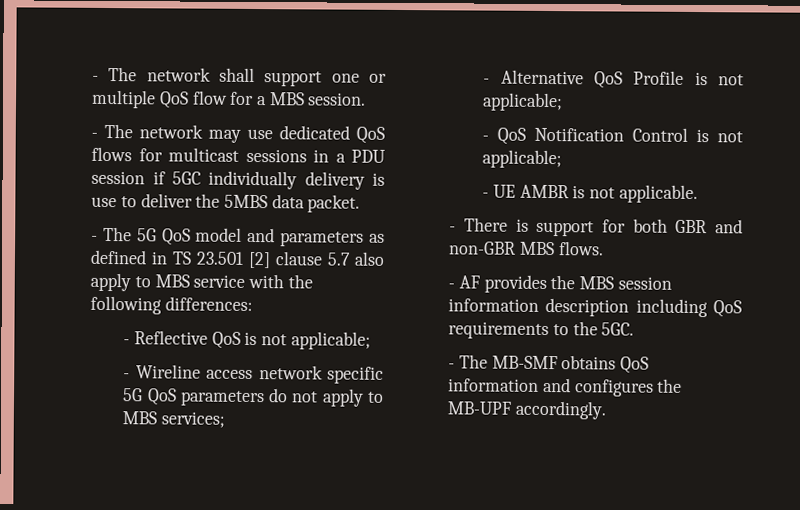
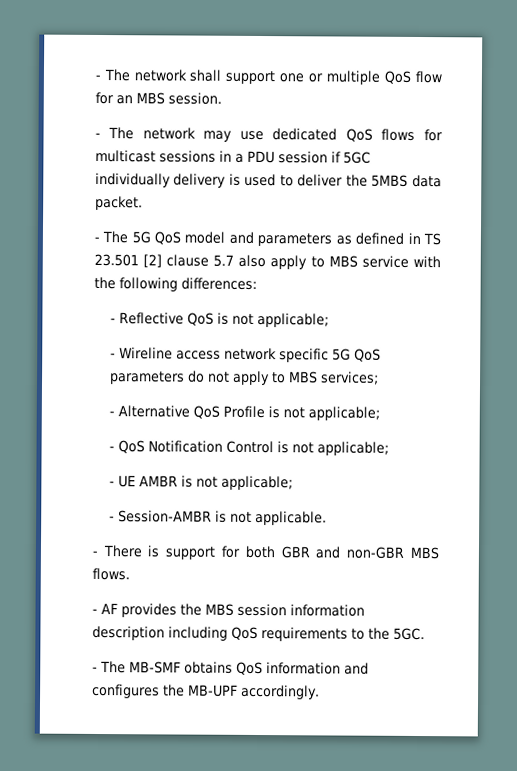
- - The network shall support one or multiple QoS flow for a MBS session.
+ - The network shall support one or multiple QoS flow for an MBS session.
- - The network may use dedicated QoS flows for multicast sessions in a PDU session if 5GC individually delivery is use to deliver the 5MBS data packet.
+ - The network may use dedicated QoS flows for multicast sessions in a PDU session if 5GC individually delivery is used to deliver the 5MBS data packet.
- - UE AMBR is not applicable.
+ - UE AMBR is not applicable;
+ - Session-AMBR is not applicable.

